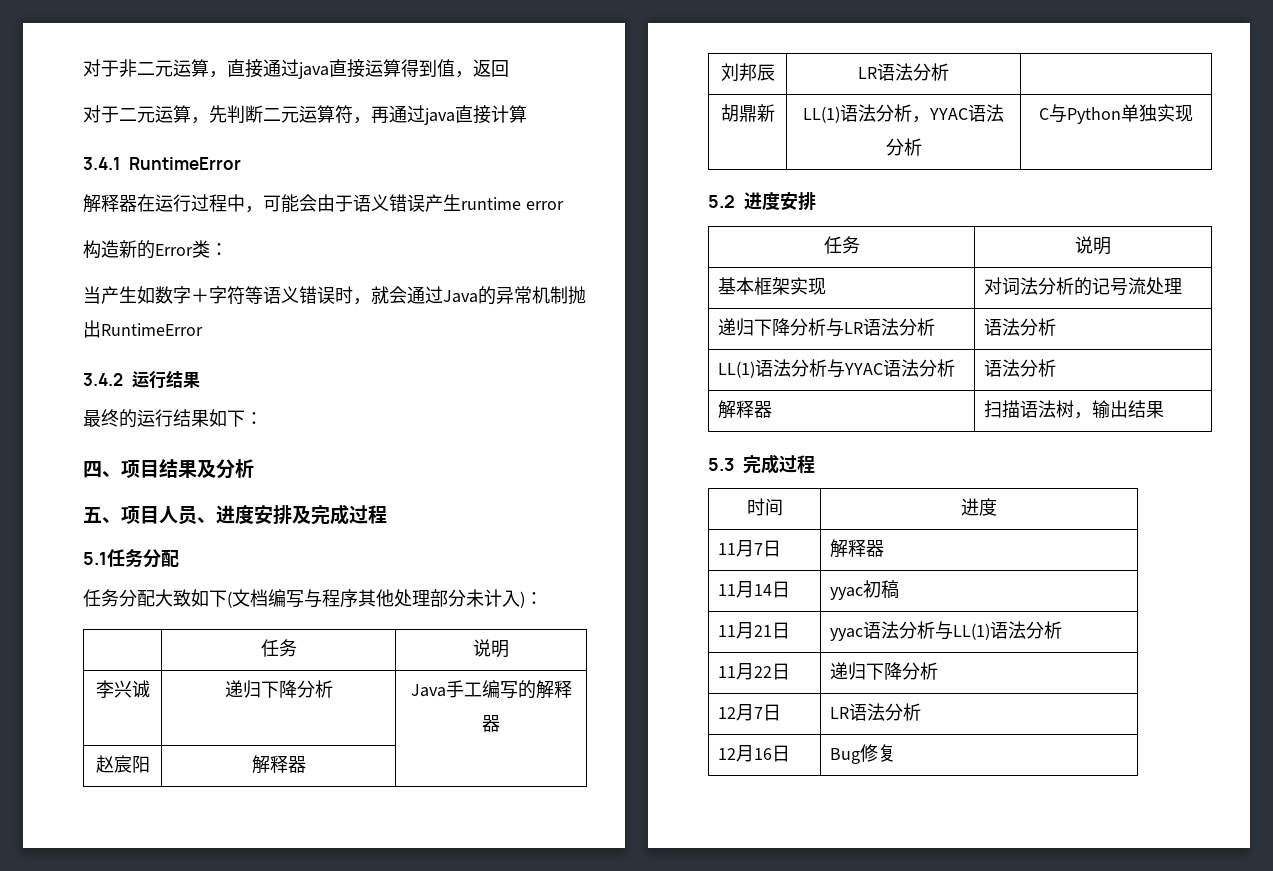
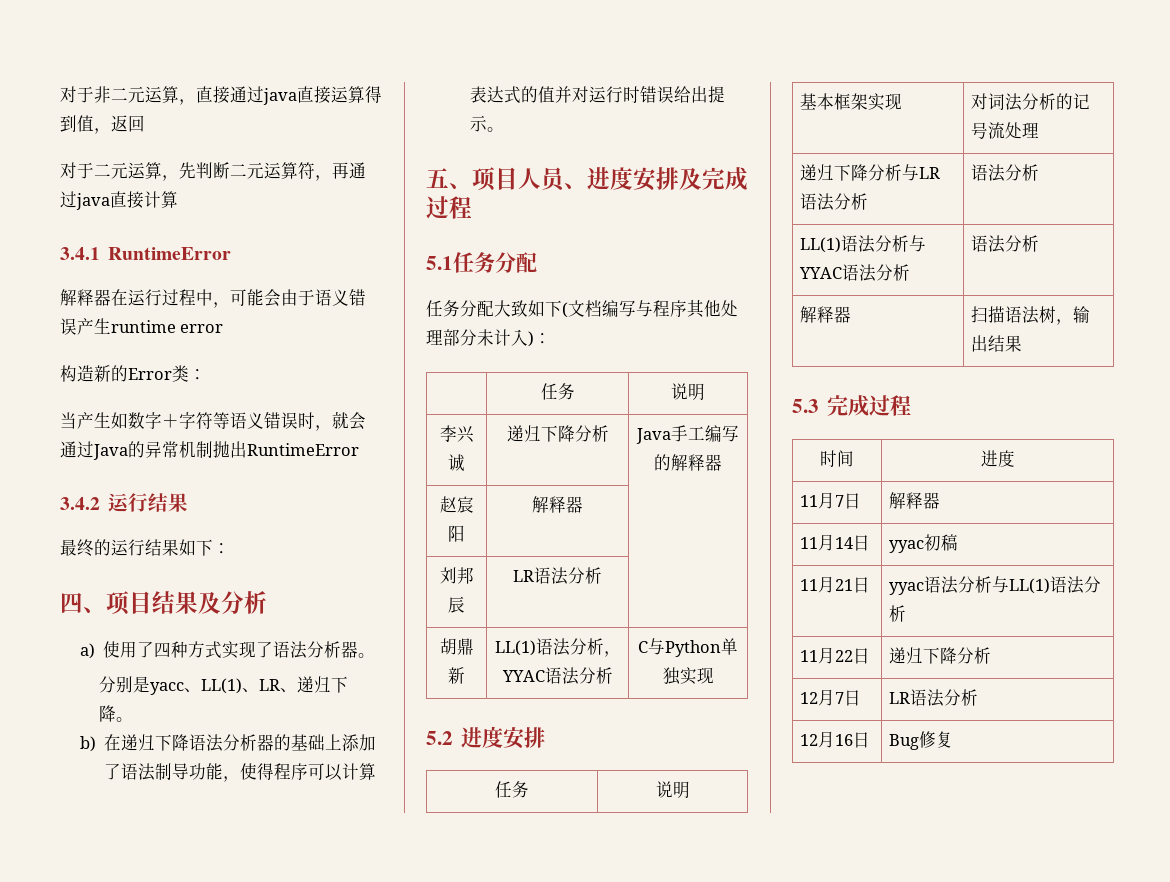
+ a)使用了四种方式实现了语法分析器。
+ 分别是yacc、LL(1)、LR、递归下降。
+ b)在递归下降语法分析器的基础上添加了语法制导功能，使得程序可以计算表达式的值并对运行时错误给出提示。

